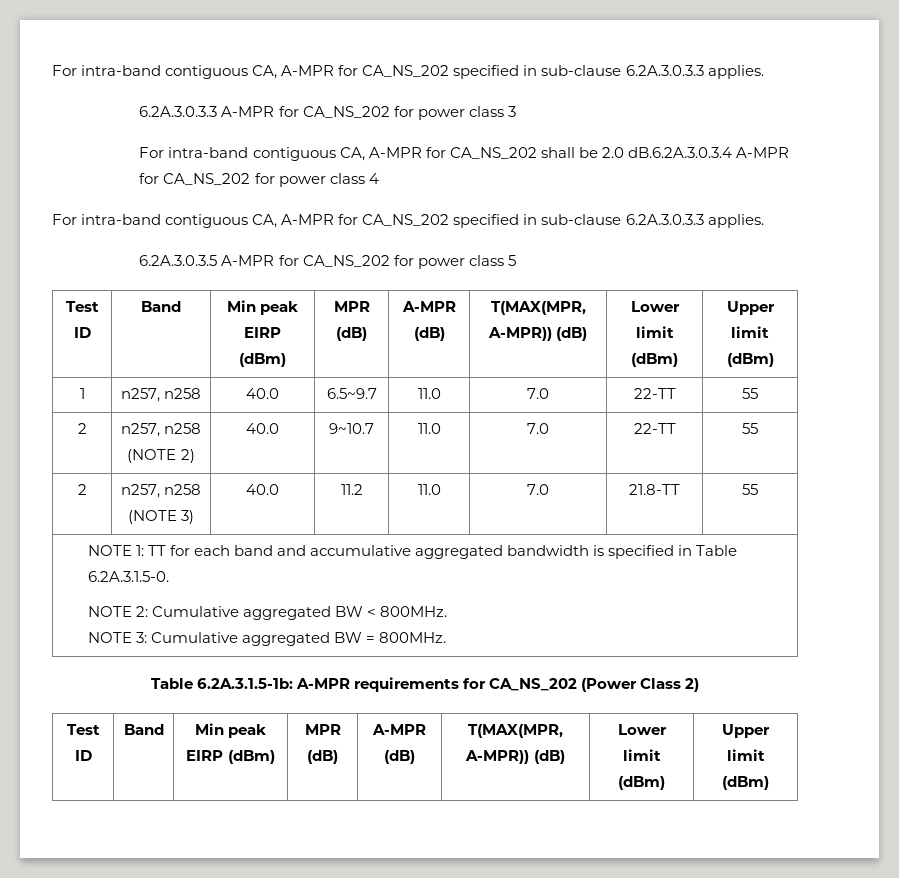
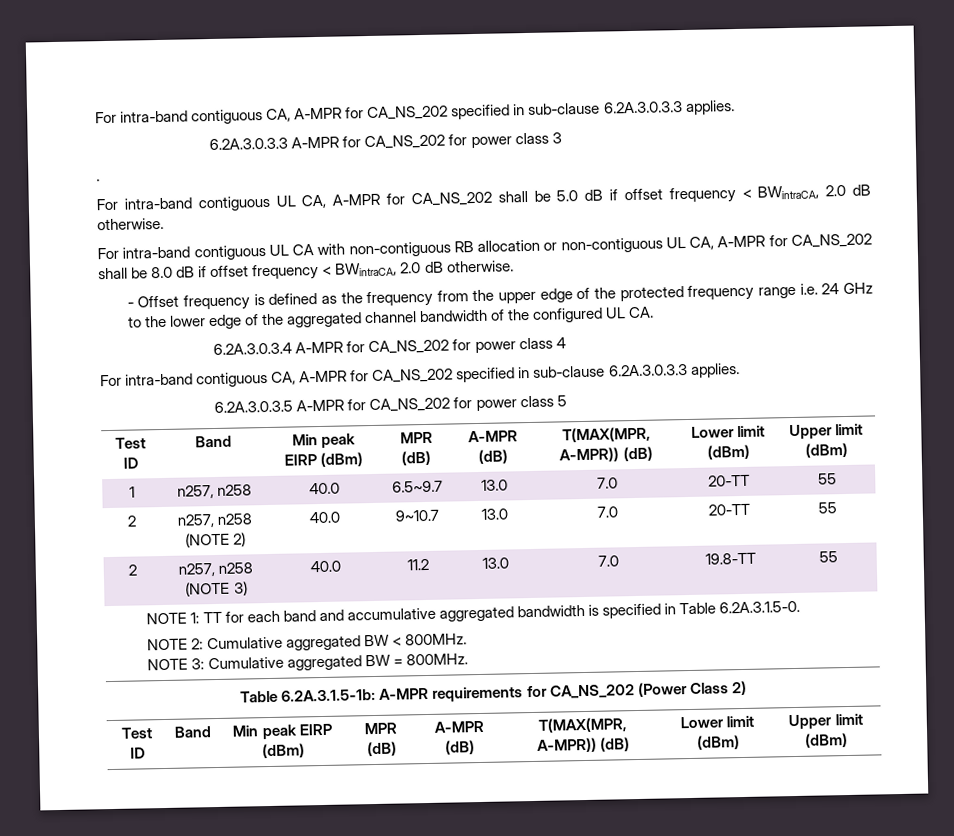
- For intra-band contiguous CA, A-MPR for CA_NS_202 shall be 2.0 dB.6.2A.3.0.3.4 A-MPR for CA_NS_202 for power class 4
+ .
+ For intra-band contiguous UL CA, A-MPR for CA_NS_202 shall be 5.0 dB if offset frequency < BWintraCA, 2.0 dB otherwise.
+ For intra-band contiguous UL CA with non-contiguous RB allocation or non-contiguous UL CA, A-MPR for CA_NS_202 shall be 8.0 dB if offset frequency < BWintraCA, 2.0 dB otherwise.
+ - Offset frequency is defined as the frequency from the upper edge of the protected frequency range i.e. 24 GHz to the lower edge of the aggregated channel bandwidth of the configured UL CA.
+ 6.2A.3.0.3.4 A-MPR for CA_NS_202 for power class 4
- 1 | n257, n258 | 40.0 | 6.5~9.7 | 11.0 | 7.0 | 22-TT | 55
+ 1 | n257, n258 | 40.0 | 6.5~9.7 | 13.0 | 7.0 | 20-TT | 55
- 2 | n257, n258 (NOTE 2) | 40.0 | 9~10.7 | 11.0 | 7.0 | 22-TT | 55
+ 2 | n257, n258 (NOTE 2) | 40.0 | 9~10.7 | 13.0 | 7.0 | 20-TT | 55
- 2 | n257, n258 (NOTE 3) | 40.0 | 11.2 | 11.0 | 7.0 | 21.8-TT | 55
+ 2 | n257, n258 (NOTE 3) | 40.0 | 11.2 | 13.0 | 7.0 | 19.8-TT | 55

